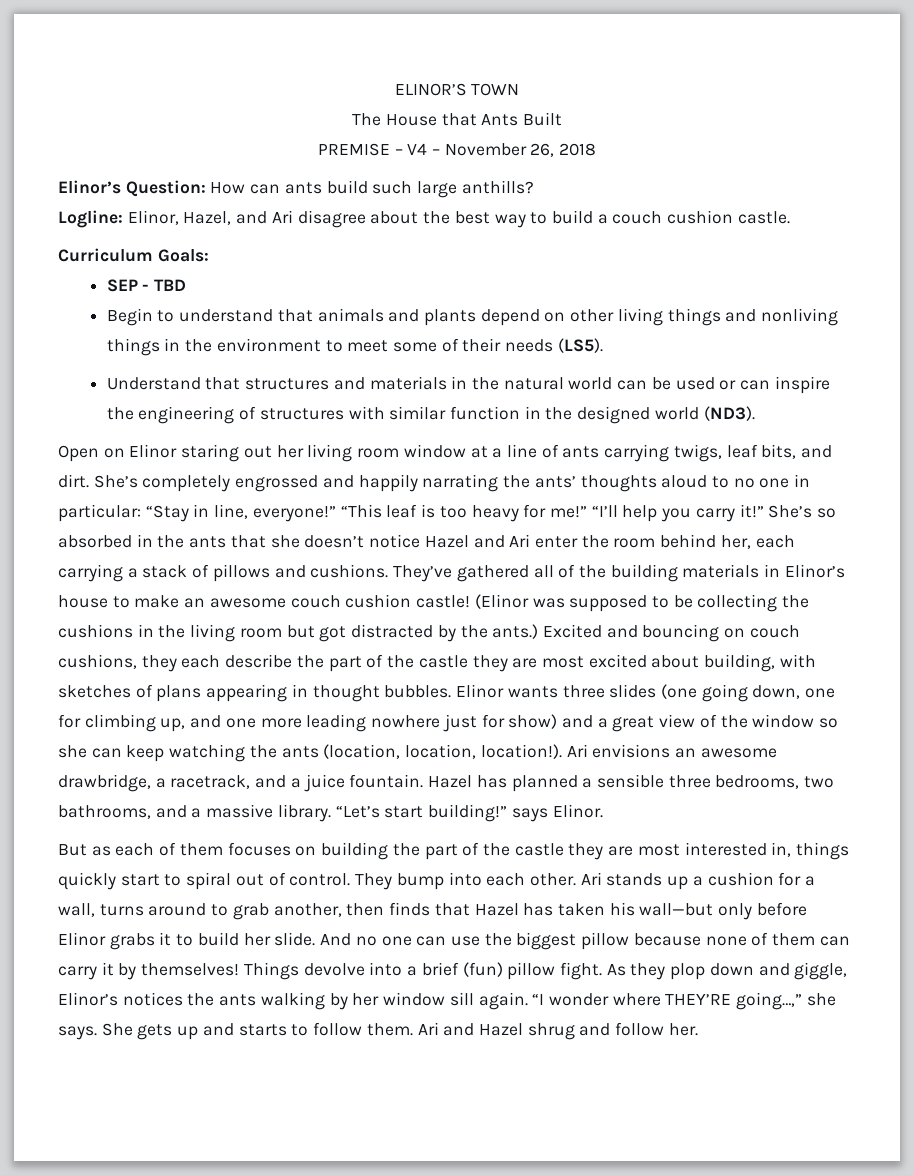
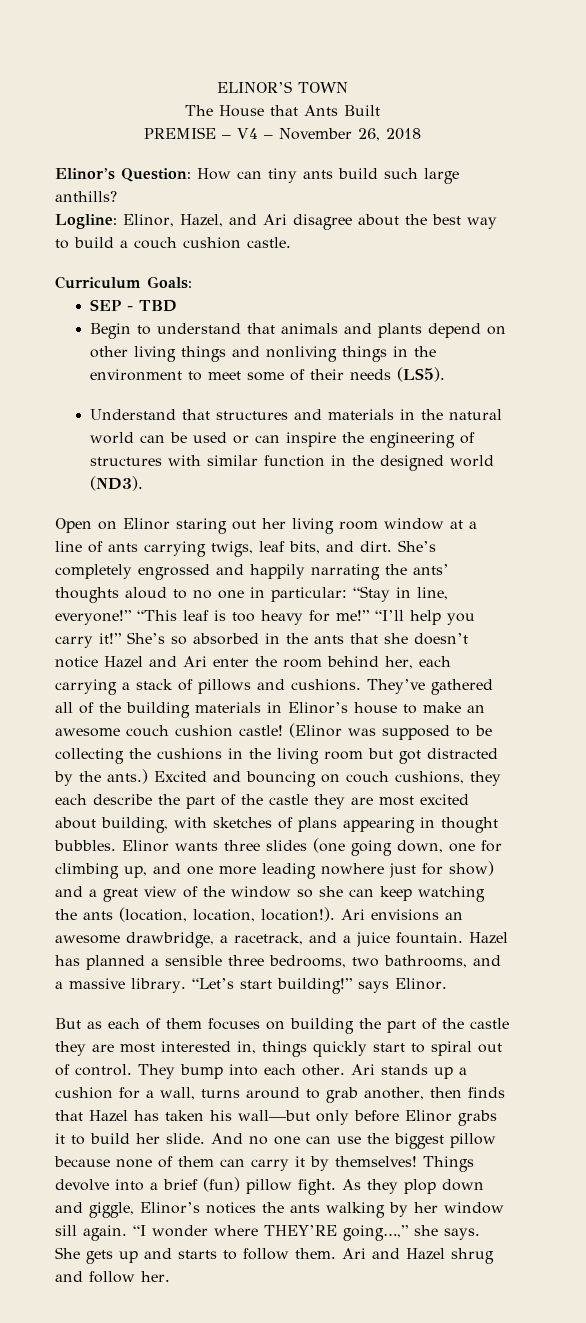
- Elinor’s Question: How can ants build such large anthills?
+ Elinor’s Question: How can tiny ants build such large anthills?

